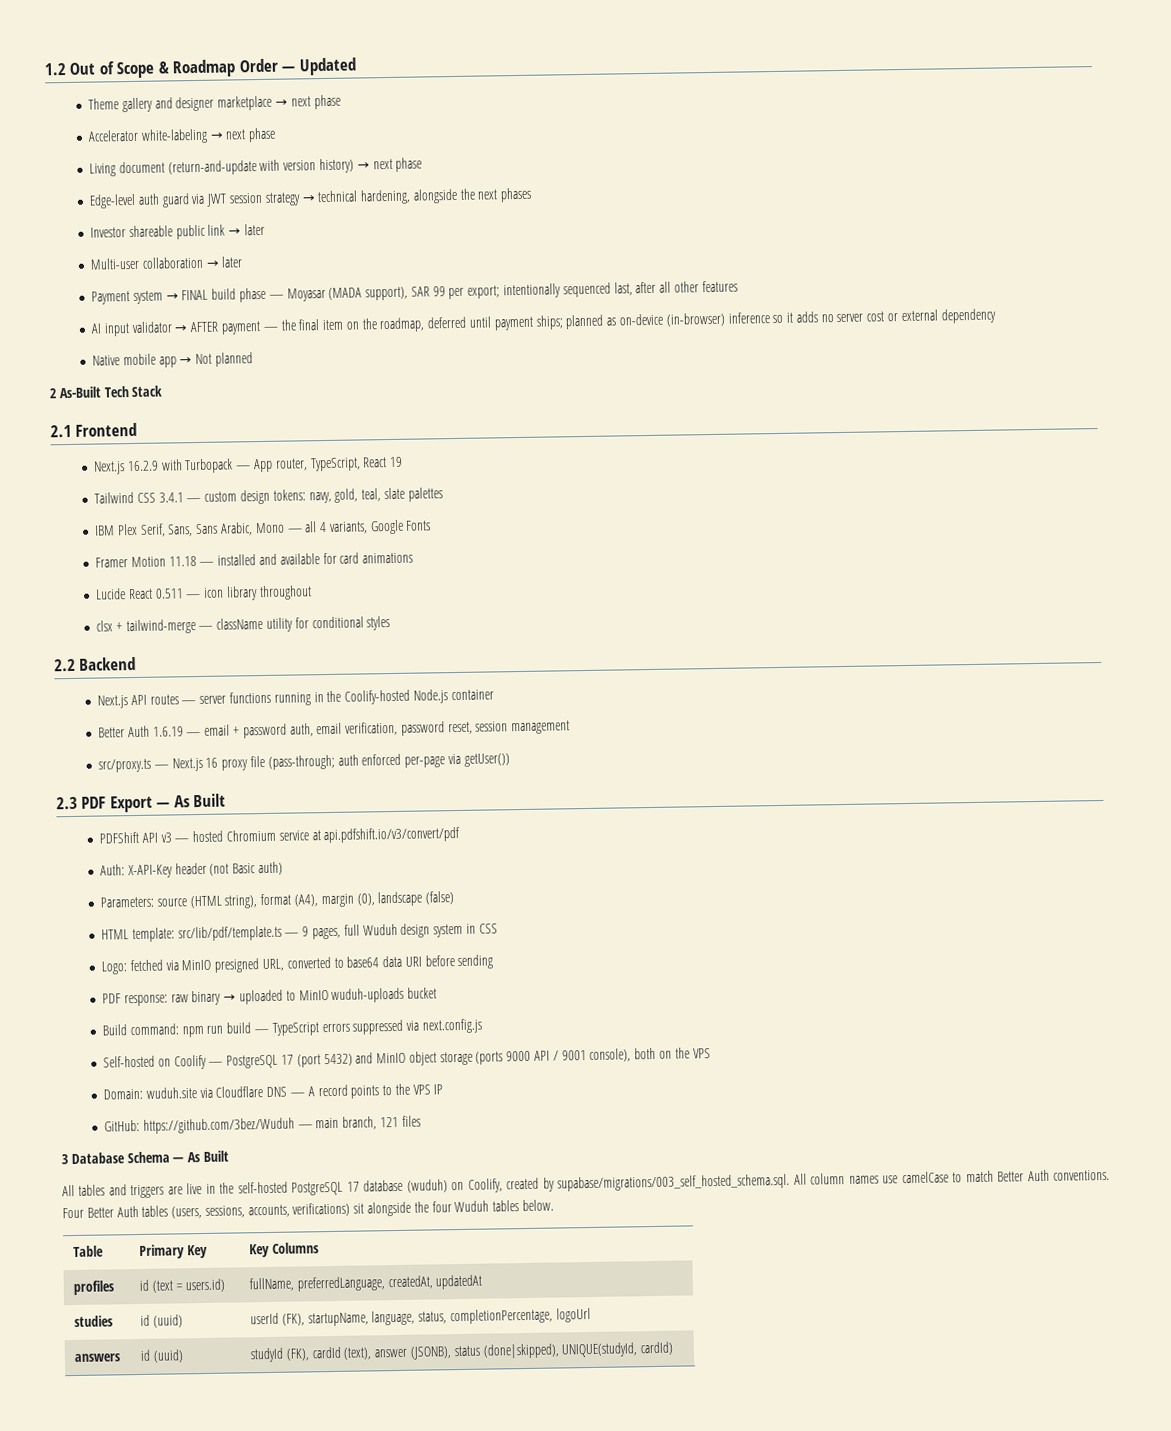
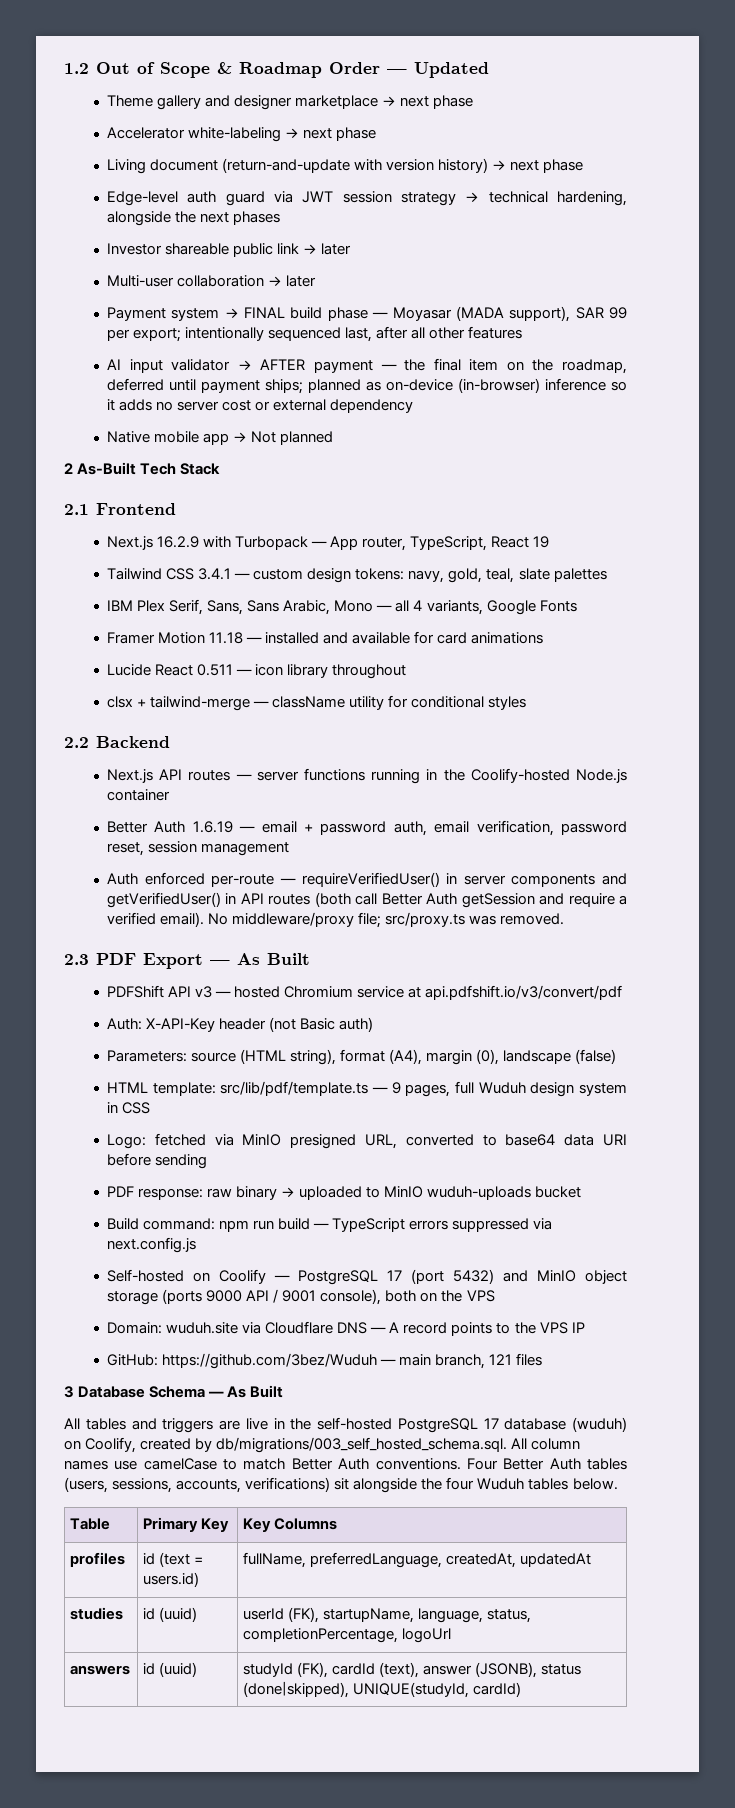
- src/proxy.ts — Next.js 16 proxy file (pass-through; auth enforced per-page via getUser())
+ Auth enforced per-route — requireVerifiedUser() in server components and getVerifiedUser() in API routes (both call Better Auth getSession and require a verified email). No middleware/proxy file; src/proxy.ts was removed.
- All tables and triggers are live in the self-hosted PostgreSQL 17 database (wuduh) on Coolify, created by supabase/migrations/003_self_hosted_schema.sql. All column names use camelCase to match Better Auth conventions.
+ All tables and triggers are live in the self-hosted PostgreSQL 17 database (wuduh) on Coolify, created by db/migrations/003_self_hosted_schema.sql. All column names use camelCase to match Better Auth conventions.

